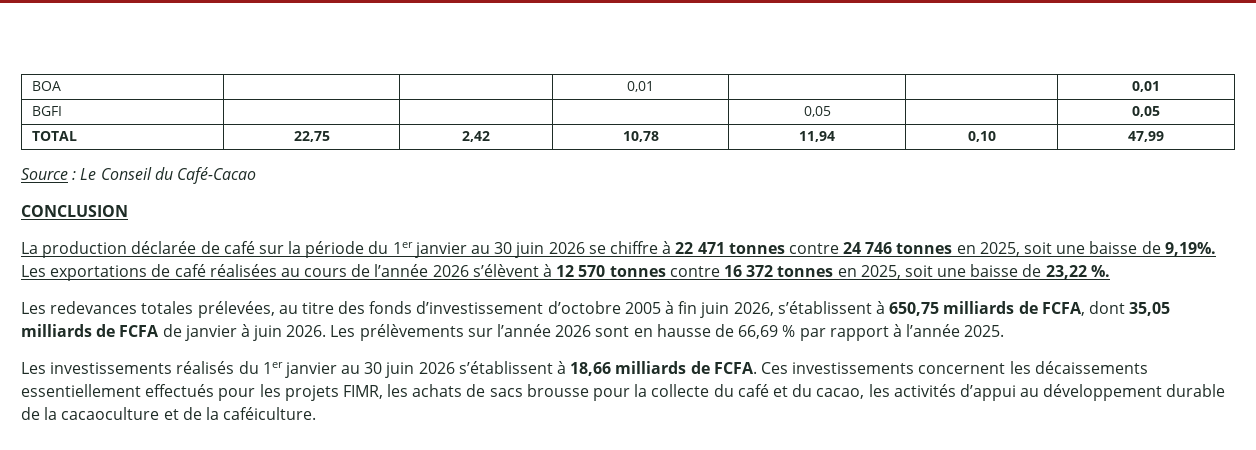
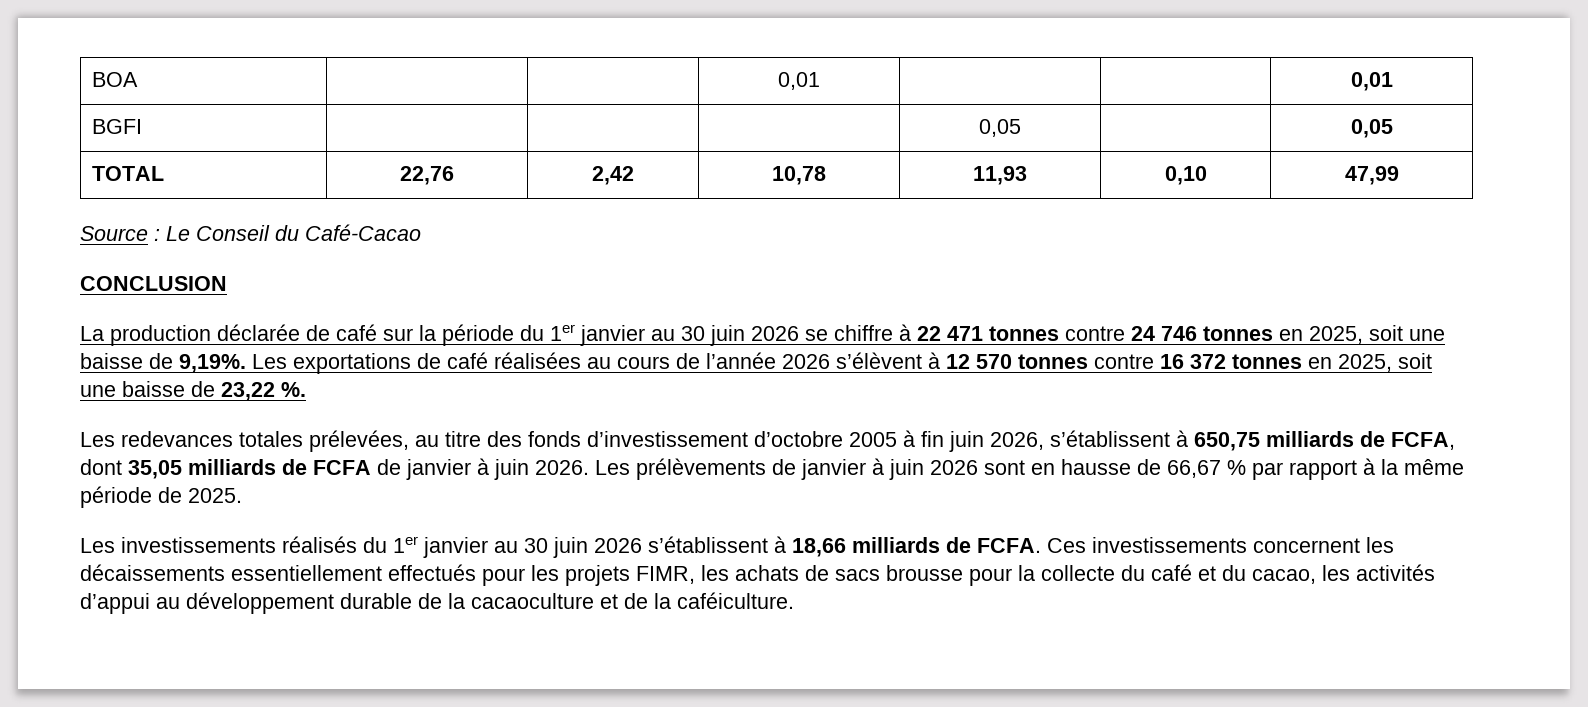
- TOTAL | 22,75 | 2,42 | 10,78 | 11,94 | 0,10 | 47,99
+ TOTAL | 22,76 | 2,42 | 10,78 | 11,93 | 0,10 | 47,99
- Les prélèvements sur l’année 2026 sont en hausse de 66,69 % par rapport à l’année 2025.
+ Les prélèvements de janvier à juin 2026 sont en hausse de 66,67 % par rapport à la même période de 2025.

